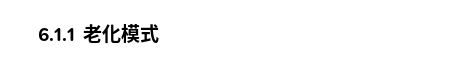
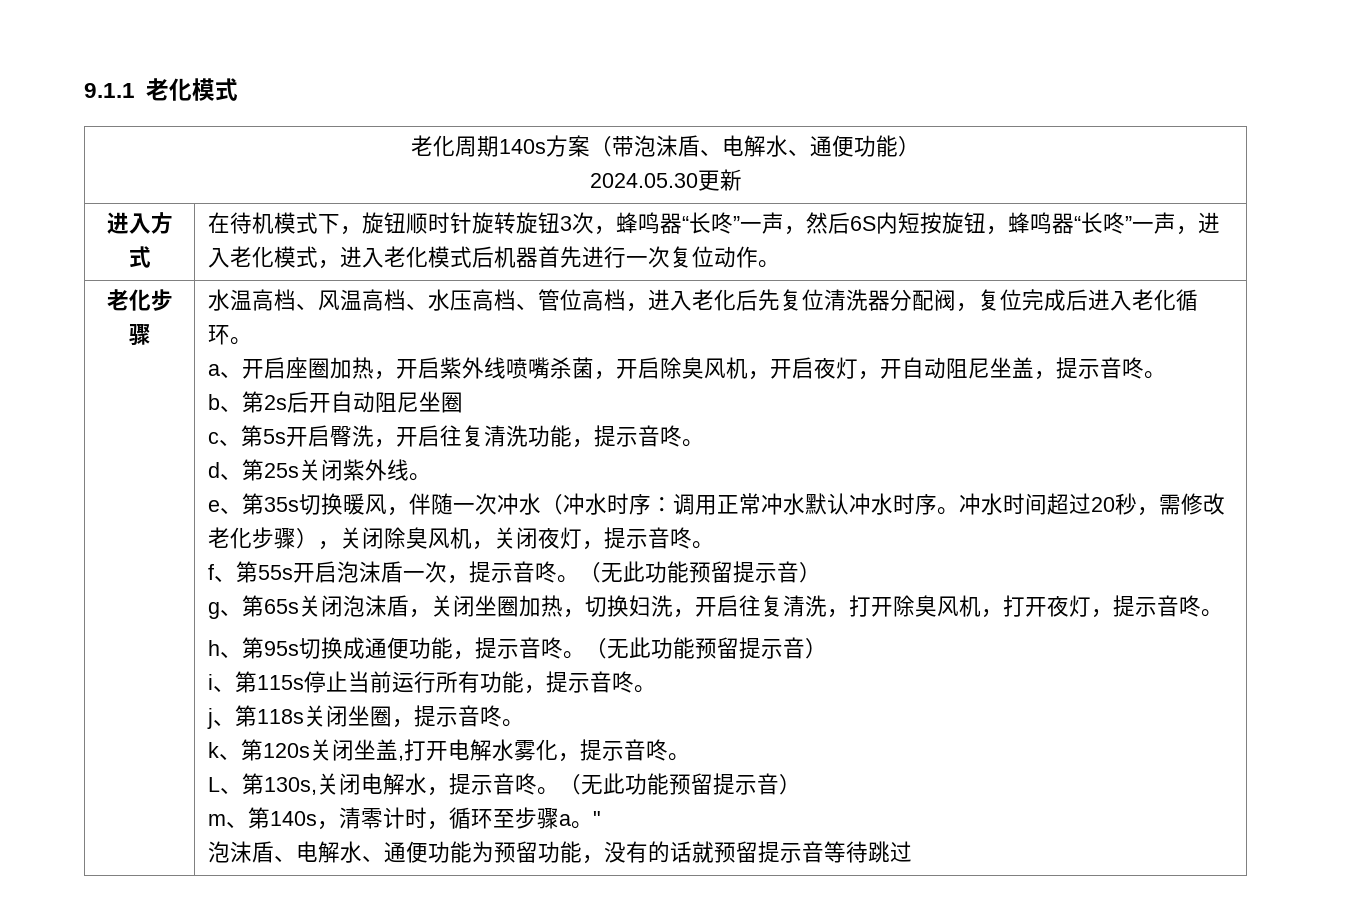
- 6.1.1老化模式
+ 9.1.1老化模式
+ 老化周期140s方案（带泡沫盾、电解水、通便功能）
+ 2024.05.30更新
+ 进入方式 | 在待机模式下，旋钮顺时针旋转旋钮3次，蜂鸣器“长咚”一声，然后6S内短按旋钮，蜂鸣器“长咚”一声，进入老化模式，进入老化模式后机器首先进行一次复位动作。
+ 老化步骤 | 水温高档、风温高档、水压高档、管位高档，进入老化后先复位清洗器分配阀，复位完成后进入老化循环。
+ a、开启座圈加热，开启紫外线喷嘴杀菌，开启除臭风机，开启夜灯，开自动阻尼坐盖，提示音咚。
+ b、第2s后开自动阻尼坐圈
+ c、第5s开启臀洗，开启往复清洗功能，提示音咚。
+ d、第25s关闭紫外线。
+ e、第35s切换暖风，伴随一次冲水（冲水时序：调用正常冲水默认冲水时序。冲水时间超过20秒，需修改老化步骤），关闭除臭风机，关闭夜灯，提示音咚。
+ f、第55s开启泡沫盾一次，提示音咚。（无此功能预留提示音）
+ g、第65s关闭泡沫盾，关闭坐圈加热，切换妇洗，开启往复清洗，打开除臭风机，打开夜灯，提示音咚。
+ h、第95s切换成通便功能，提示音咚。（无此功能预留提示音）
+ i、第115s停止当前运行所有功能，提示音咚。
+ j、第118s关闭坐圈，提示音咚。
+ k、第120s关闭坐盖,打开电解水雾化，提示音咚。
+ L、第130s,关闭电解水，提示音咚。（无此功能预留提示音）
+ m、第140s，清零计时，循环至步骤a。"
+ 泡沫盾、电解水、通便功能为预留功能，没有的话就预留提示音等待跳过

